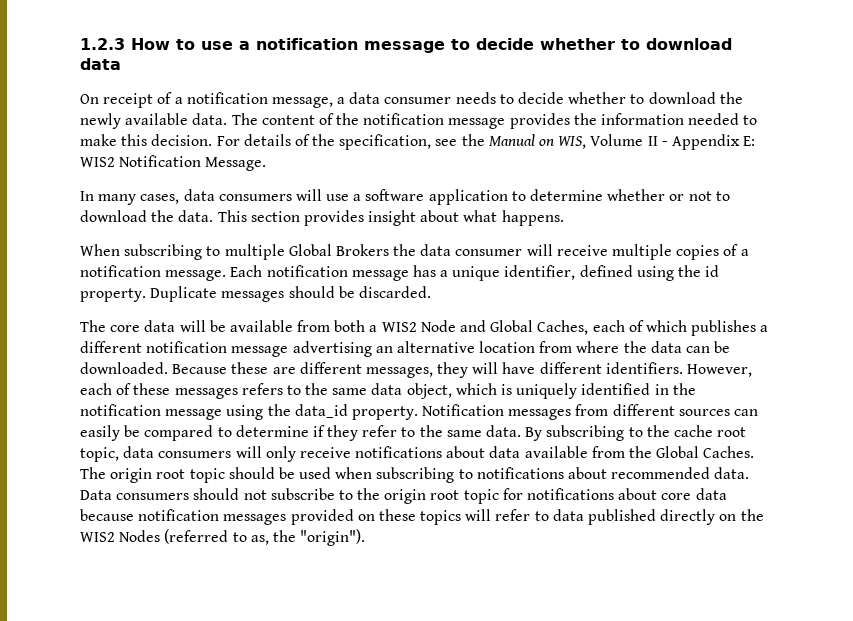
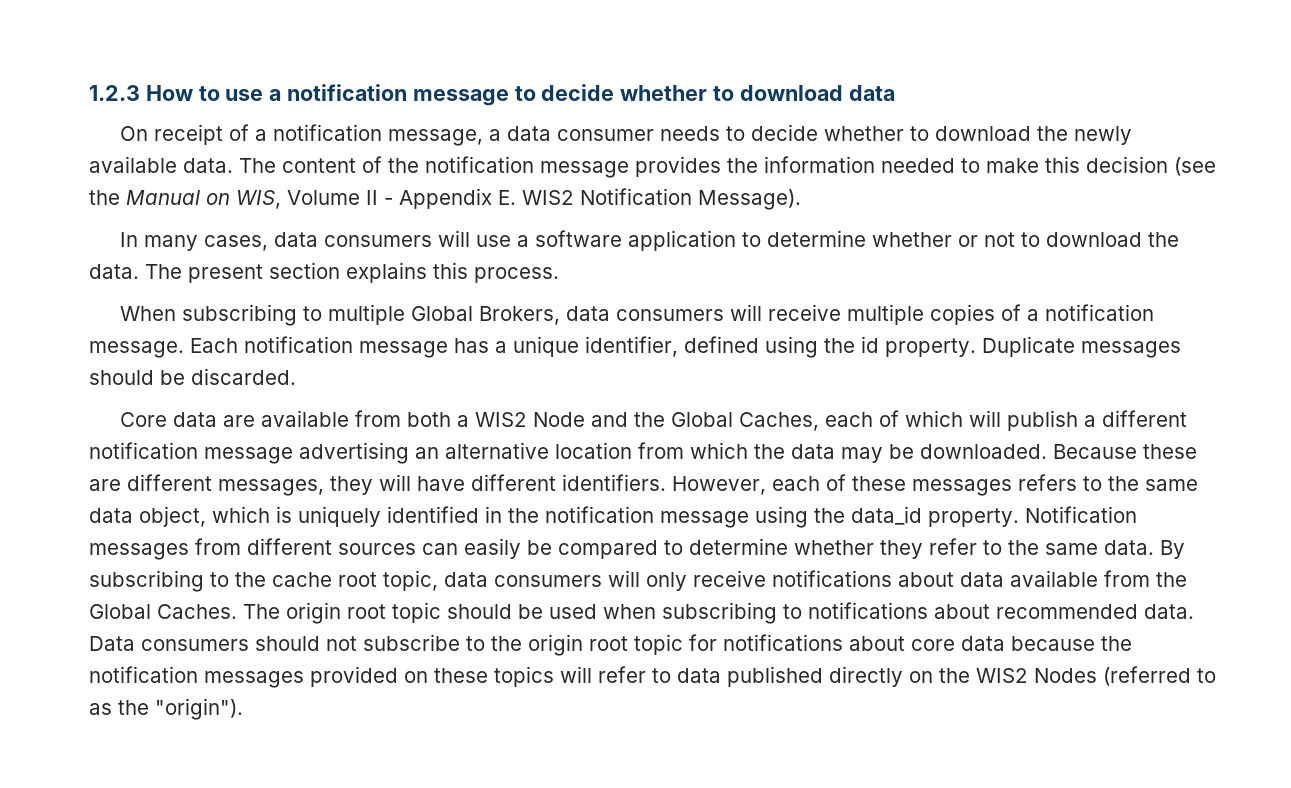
- The content of the notification message provides the information needed to make this decision. For details of the specification, see the Manual on WIS, Volume II - Appendix E: WIS2 Notification Message.
+ The content of the notification message provides the information needed to make this decision (see the Manual on WIS, Volume II - Appendix E. WIS2 Notification Message).
- This section provides insight about what happens.
+ The present section explains this process.
- When subscribing to multiple Global Brokers the data consumer will receive multiple copies of a notification message.
+ When subscribing to multiple Global Brokers, data consumers will receive multiple copies of a notification message.
- The core data will be available from both a WIS2 Node and Global Caches, each of which publishes a different notification message advertising an alternative location from where the data can be downloaded.
+ Core data are available from both a WIS2 Node and the Global Caches, each of which will publish a different notification message advertising an alternative location from which the data may be downloaded.
- Notification messages from different sources can easily be compared to determine if they refer to the same data.
+ Notification messages from different sources can easily be compared to determine whether they refer to the same data.
- Data consumers should not subscribe to the origin root topic for notifications about core data because notification messages provided on these topics will refer to data published directly on the WIS2 Nodes (referred to as, the "origin").
+ Data consumers should not subscribe to the origin root topic for notifications about core data because the notification messages provided on these topics will refer to data published directly on the WIS2 Nodes (referred to as the "origin").

